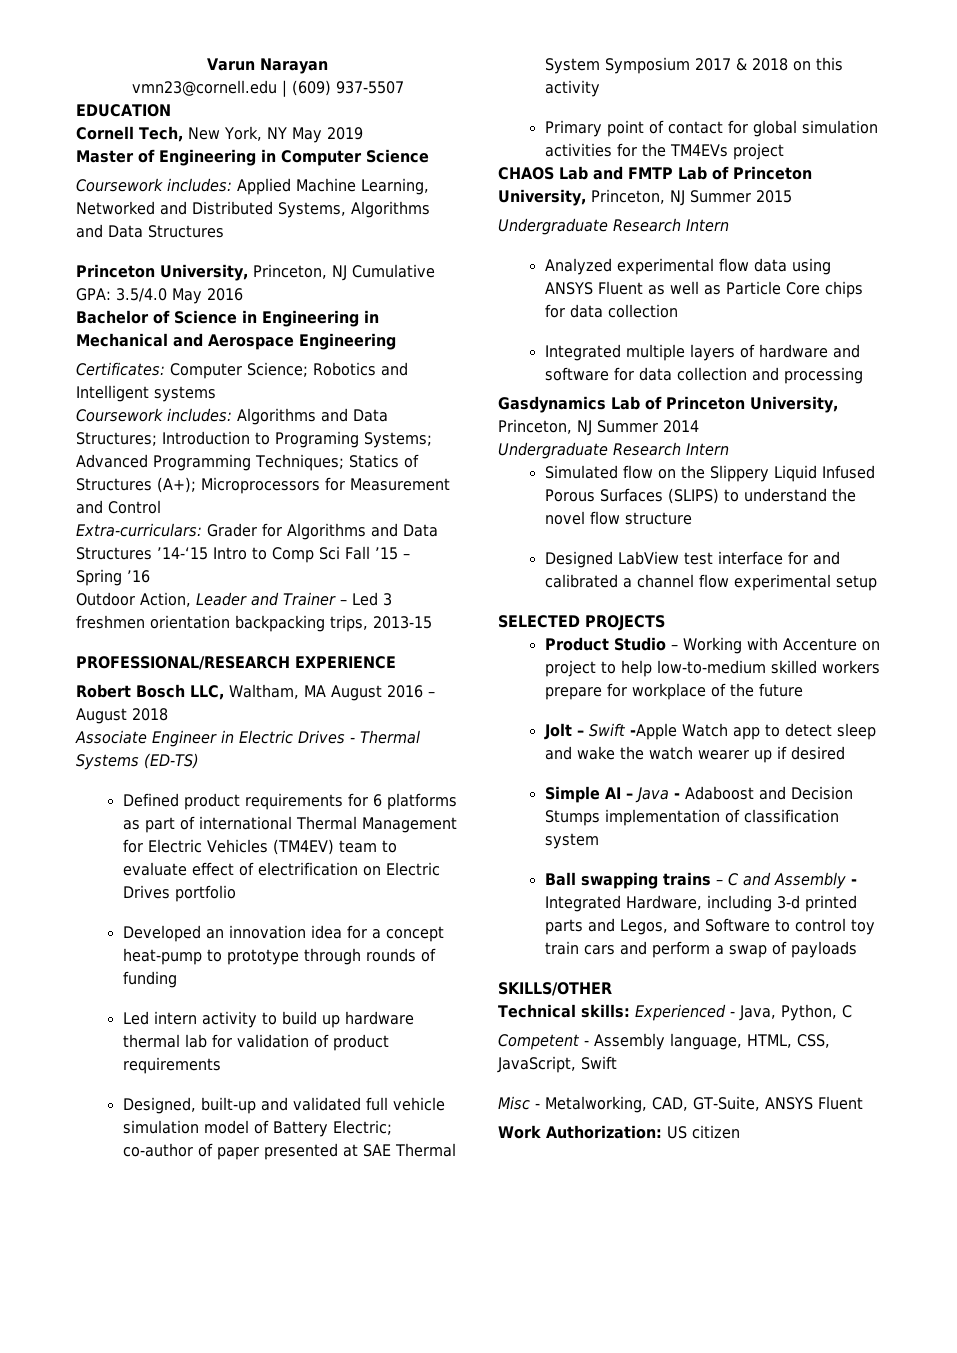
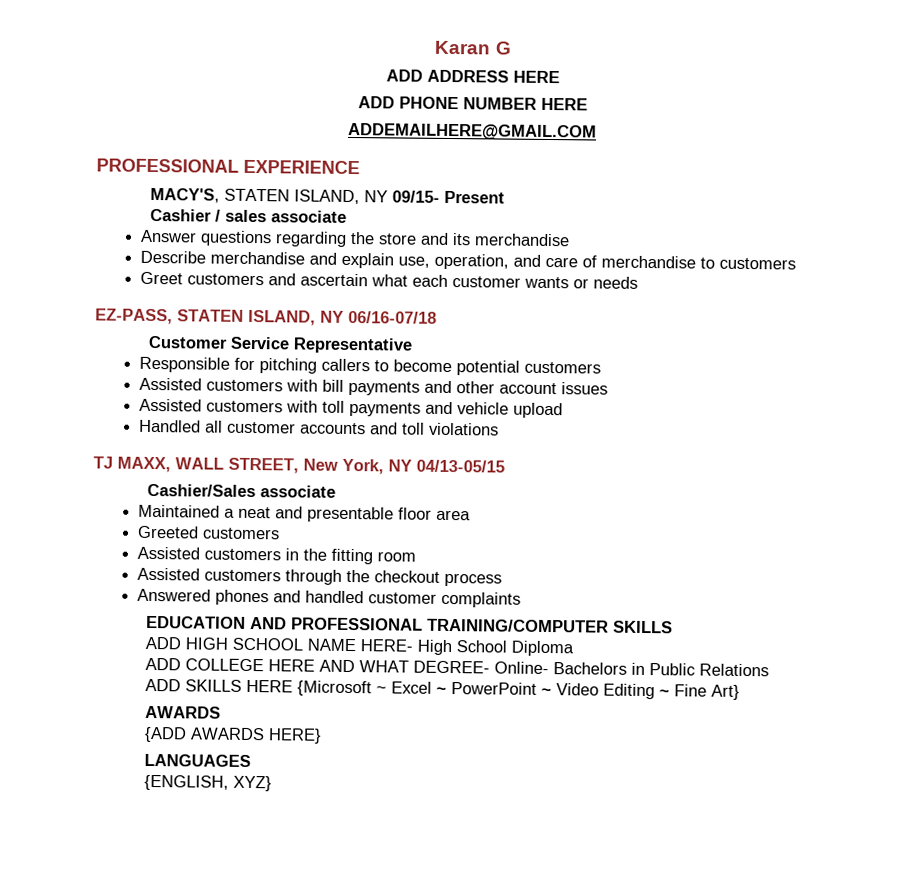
- Varun Narayan
- vmn23@cornell.edu | (609) 937-5507
- EDUCATION
- Cornell Tech, New York, NY May 2019
- Master of Engineering in Computer Science
- Coursework includes: Applied Machine Learning, Networked and Distributed Systems, Algorithms and Data Structures
- Princeton University, Princeton, NJ Cumulative GPA: 3.5/4.0 May 2016
- Bachelor of Science in Engineering in Mechanical and Aerospace Engineering
- Certificates: Computer Science; Robotics and Intelligent systems
- Coursework includes: Algorithms and Data Structures; Introduction to Programing Systems; Advanced Programming Techniques; Statics of Structures (A+); Microprocessors for Measurement and Control
- Extra-curriculars: Grader for Algorithms and Data Structures ’14-‘15 Intro to Comp Sci Fall ’15 – Spring ’16
- Outdoor Action, Leader and Trainer – Led 3 freshmen orientation backpacking trips, 2013-15
- PROFESSIONAL/RESEARCH EXPERIENCE
- Robert Bosch LLC, Waltham, MA August 2016 – August 2018
- Associate Engineer in Electric Drives - Thermal Systems (ED-TS)
- Defined product requirements for 6 platforms as part of international Thermal Management for Electric Vehicles (TM4EV) team to evaluate effect of electrification on Electric Drives portfolio
- Developed an innovation idea for a concept heat-pump to prototype through rounds of funding
- Led intern activity to build up hardware thermal lab for validation of product requirements
- Designed, built-up and validated full vehicle simulation model of Battery Electric; co-author of paper presented at SAE Thermal System Symposium 2017 & 2018 on this activity
- Primary point of contact for global simulation activities for the TM4EVs project
- CHAOS Lab and FMTP Lab of Princeton University, Princeton, NJ Summer 2015
- Undergraduate Research Intern
- Analyzed experimental flow data using ANSYS Fluent as well as Particle Core chips for data collection
- Integrated multiple layers of hardware and software for data collection and processing
- Gasdynamics Lab of Princeton University, Princeton, NJ Summer 2014
- Undergraduate Research Intern
- Simulated flow on the Slippery Liquid Infused Porous Surfaces (SLIPS) to understand the novel flow structure
- Designed LabView test interface for and calibrated a channel flow experimental setup
- SELECTED PROJECTS
- Product Studio – Working with Accenture on project to help low-to-medium skilled workers prepare for workplace of the future
- Jolt – Swift -Apple Watch app to detect sleep and wake the watch wearer up if desired
- Simple AI – Java - Adaboost and Decision Stumps implementation of classification system
- Ball swapping trains – C and Assembly - Integrated Hardware, including 3-d printed parts and Legos, and Software to control toy train cars and perform a swap of payloads
- SKILLS/OTHER
- Technical skills: Experienced - Java, Python, C
- Competent - Assembly language, HTML, CSS, JavaScript, Swift
- Misc - Metalworking, CAD, GT-Suite, ANSYS Fluent
- Work Authorization: US citizen
+ Karan G
+ ADD ADDRESS HERE
+ ADD PHONE NUMBER HERE
+ ADDEMAILHERE@GMAIL.COM
+ PROFESSIONAL EXPERIENCE
+ MACY'S, STATEN ISLAND, NY 09/15- Present
+ Cashier / sales associate
+ Answer questions regarding the store and its merchandise
+ Describe merchandise and explain use, operation, and care of merchandise to customers
+ Greet customers and ascertain what each customer wants or needs
+ EZ-PASS, STATEN ISLAND, NY 06/16-07/18
+ Customer Service Representative
+ Responsible for pitching callers to become potential customers
+ Assisted customers with bill payments and other account issues
+ Assisted customers with toll payments and vehicle upload
+ Handled all customer accounts and toll violations
+ TJ MAXX, WALL STREET, New York, NY 04/13-05/15
+ Cashier/Sales associate
+ Maintained a neat and presentable floor area
+ Greeted customers
+ Assisted customers in the fitting room
+ Assisted customers through the checkout process
+ Answered phones and handled customer complaints
+ EDUCATION AND PROFESSIONAL TRAINING/COMPUTER SKILLS
+ ADD HIGH SCHOOL NAME HERE- High School Diploma
+ ADD COLLEGE HERE AND WHAT DEGREE- Online- Bachelors in Public Relations
+ ADD SKILLS HERE {Microsoft ~ Excel ~ PowerPoint ~ Video Editing ~ Fine Art}
+ AWARDS
+ {ADD AWARDS HERE}
+ LANGUAGES
+ {ENGLISH, XYZ}

